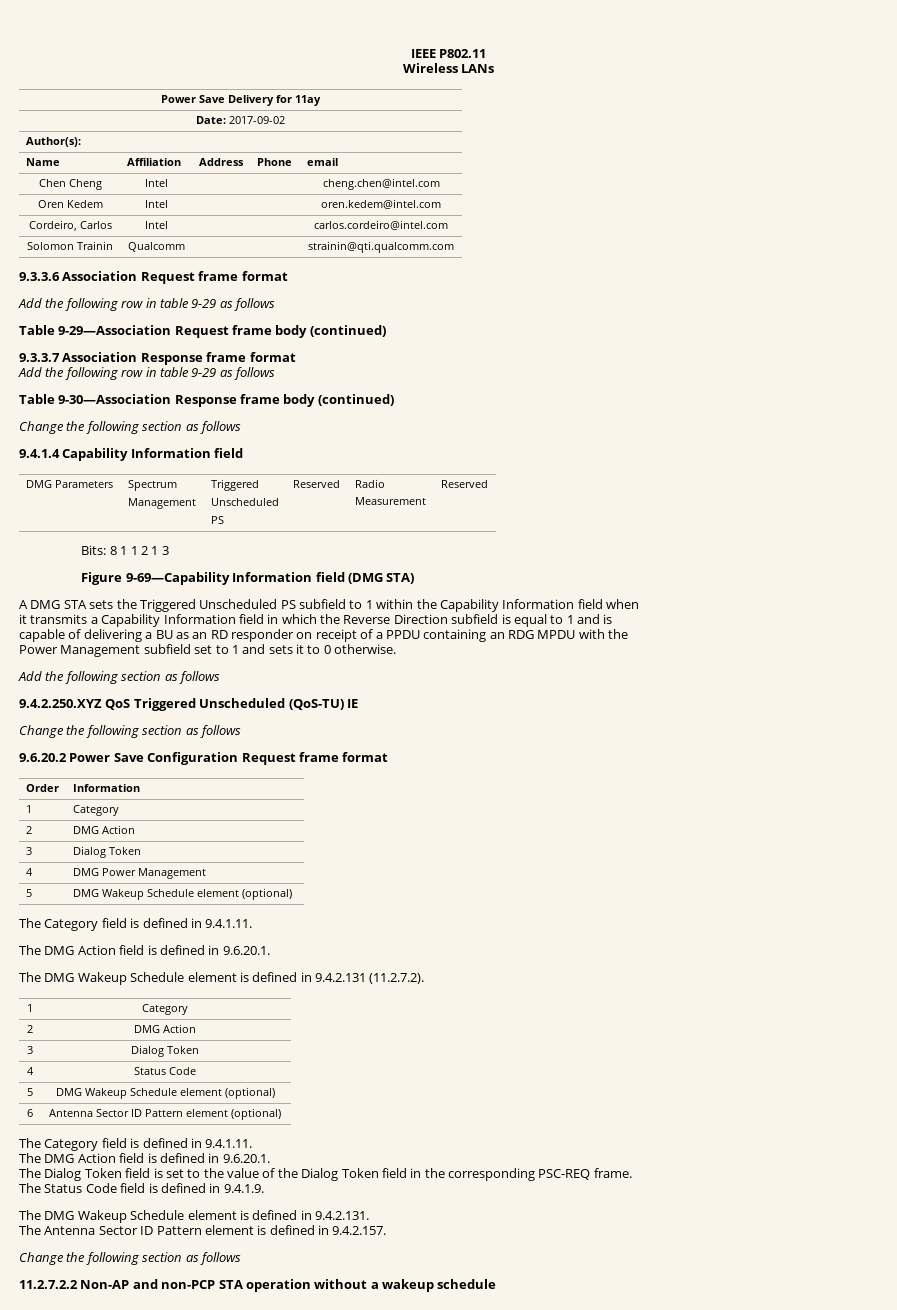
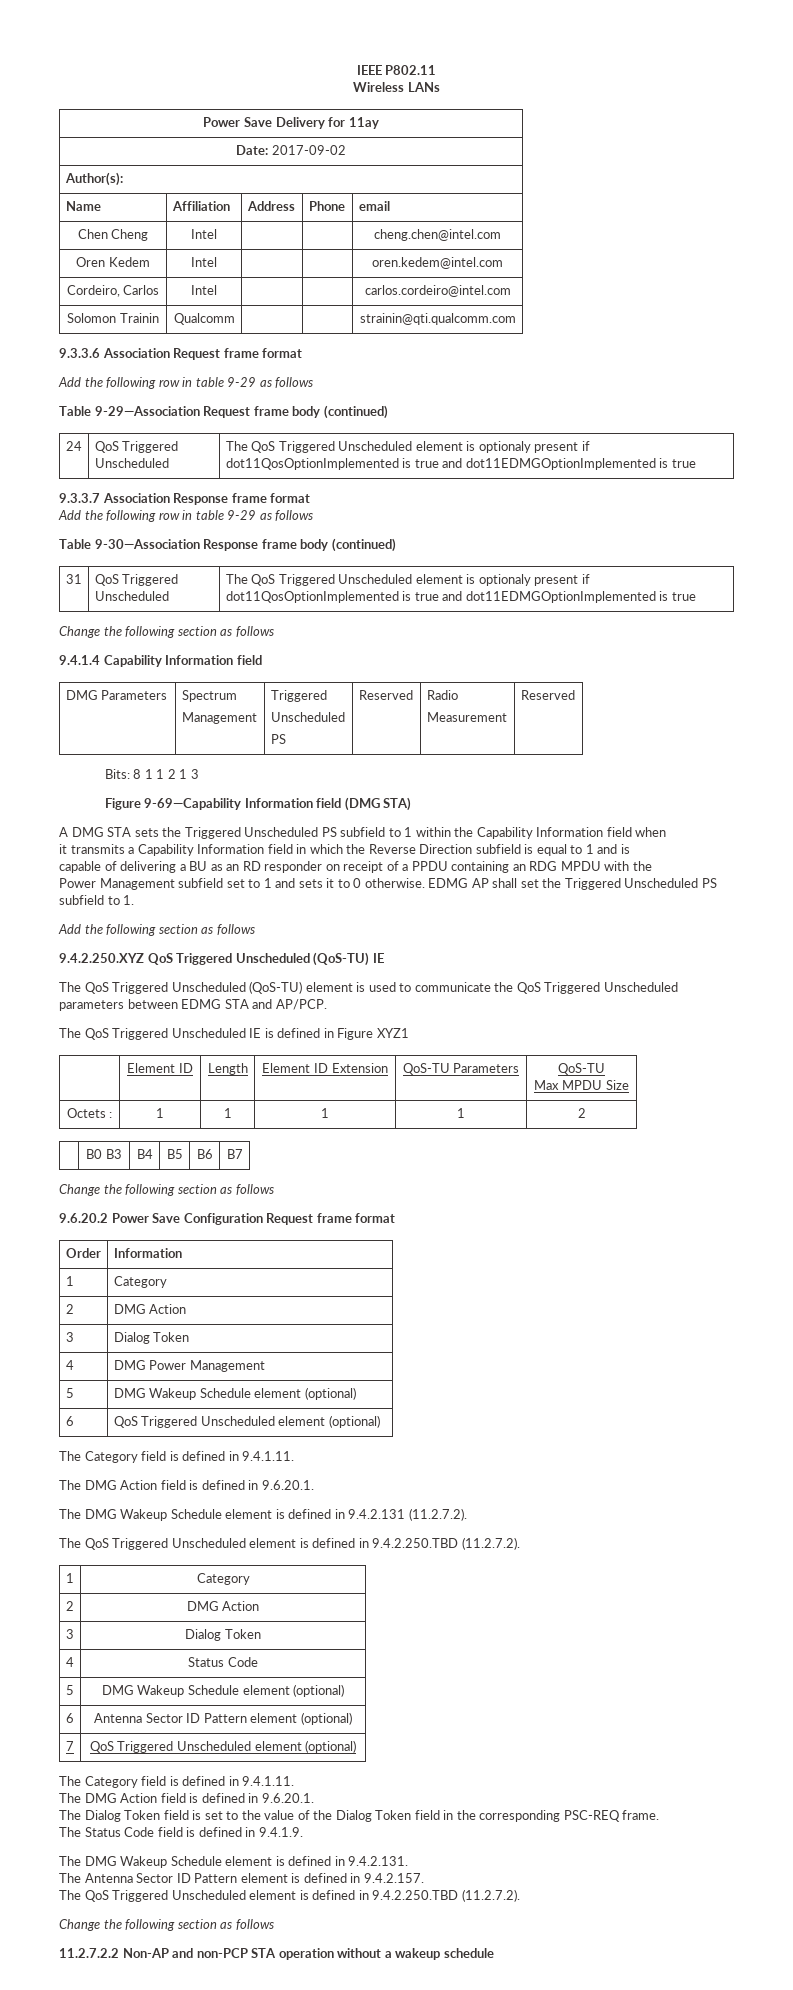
+ 24 | QoS Triggered Unscheduled | The QoS Triggered Unscheduled element is optionaly present if dot11QosOptionImplemented is true and dot11EDMGOptionImplemented is true
+ 31 | QoS Triggered Unscheduled | The QoS Triggered Unscheduled element is optionaly present if dot11QosOptionImplemented is true and dot11EDMGOptionImplemented is true
+ EDMG AP shall set the Triggered Unscheduled PS subfield to 1.
+ The QoS Triggered Unscheduled (QoS-TU) element is used to communicate the QoS Triggered Unscheduled parameters between EDMG STA and AP/PCP.
+ The QoS Triggered Unscheduled IE is defined in Figure XYZ1
+ | Element ID | Length | Element ID Extension | QoS-TU Parameters | QoS-TU
+ Max MPDU Size
+ Octets : | 1 | 1 | 1 | 1 | 2
+ | B0 B3 | B4 | B5 | B6 | B7
+ 6 | QoS Triggered Unscheduled element (optional)
  The DMG Wakeup Schedule element is defined in 9.4.2.131 (11.2.7.2).
+ The QoS Triggered Unscheduled element is defined in 9.4.2.250.TBD (11.2.7.2).
+ 7 | QoS Triggered Unscheduled element (optional)
  The Antenna Sector ID Pattern element is defined in 9.4.2.157.
+ The QoS Triggered Unscheduled element is defined in 9.4.2.250.TBD (11.2.7.2).

